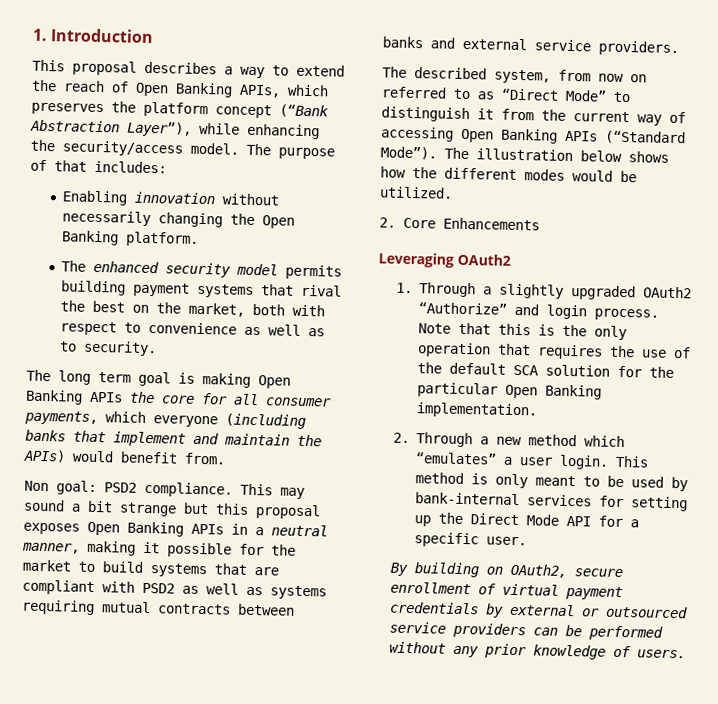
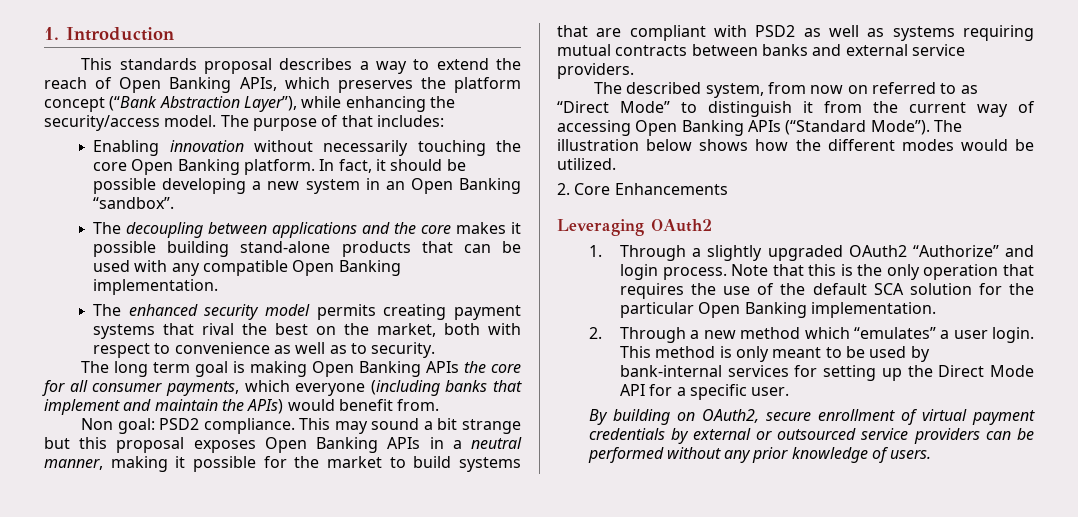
- This proposal describes a way to extend the reach of Open Banking APIs, which preserves the platform concept (“Bank Abstraction Layer”), while enhancing the security/access model.
+ This standards proposal describes a way to extend the reach of Open Banking APIs, which preserves the platform concept (“Bank Abstraction Layer”), while enhancing the security/access model.
- Enabling innovation without necessarily changing the Open Banking platform.
+ Enabling innovation without necessarily touching the core Open Banking platform. In fact, it should be possible developing a new system in an Open Banking “sandbox”.
+ The decoupling between applications and the core makes it possible building stand-alone products that can be used with any compatible Open Banking implementation.
- The enhanced security model permits building payment systems that rival the best on the market, both with respect to convenience as well as to security.
+ The enhanced security model permits creating payment systems that rival the best on the market, both with respect to convenience as well as to security.

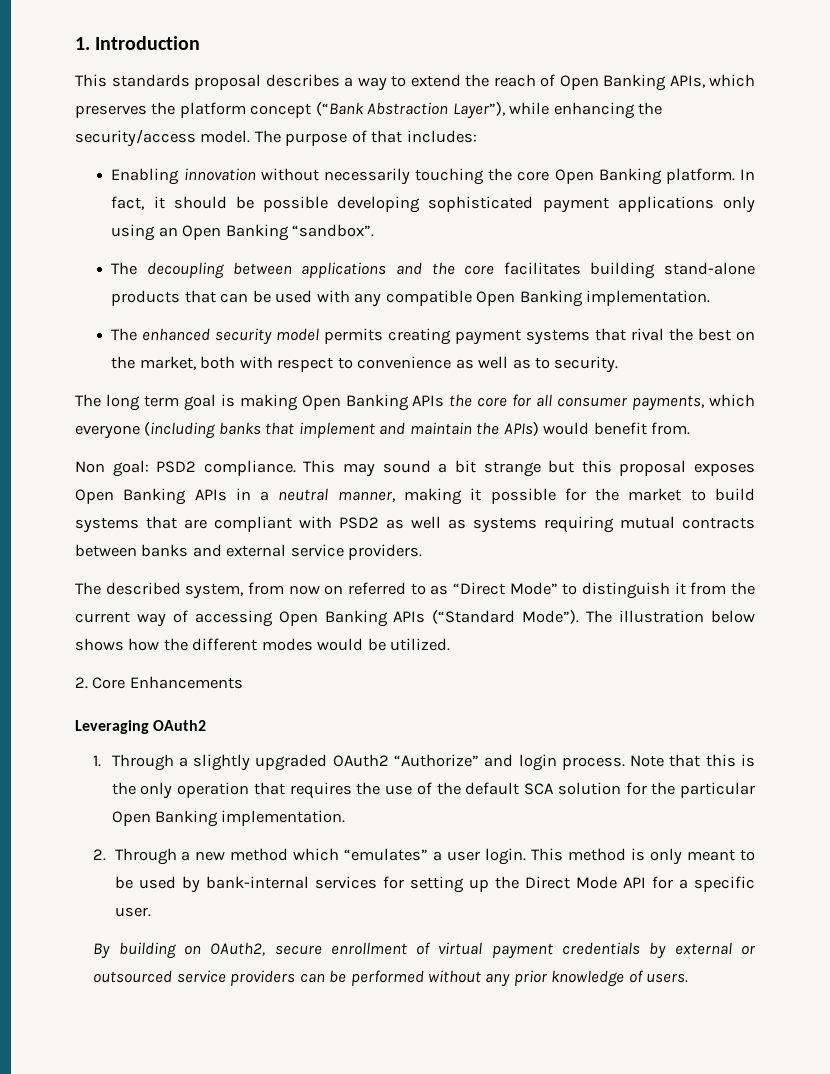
- In fact, it should be possible developing a new system in an Open Banking “sandbox”.
+ In fact, it should be possible developing sophisticated payment applications only using an Open Banking “sandbox”.
- The decoupling between applications and the core makes it possible building stand-alone products that can be used with any compatible Open Banking implementation.
+ The decoupling between applications and the core facilitates building stand-alone products that can be used with any compatible Open Banking implementation.

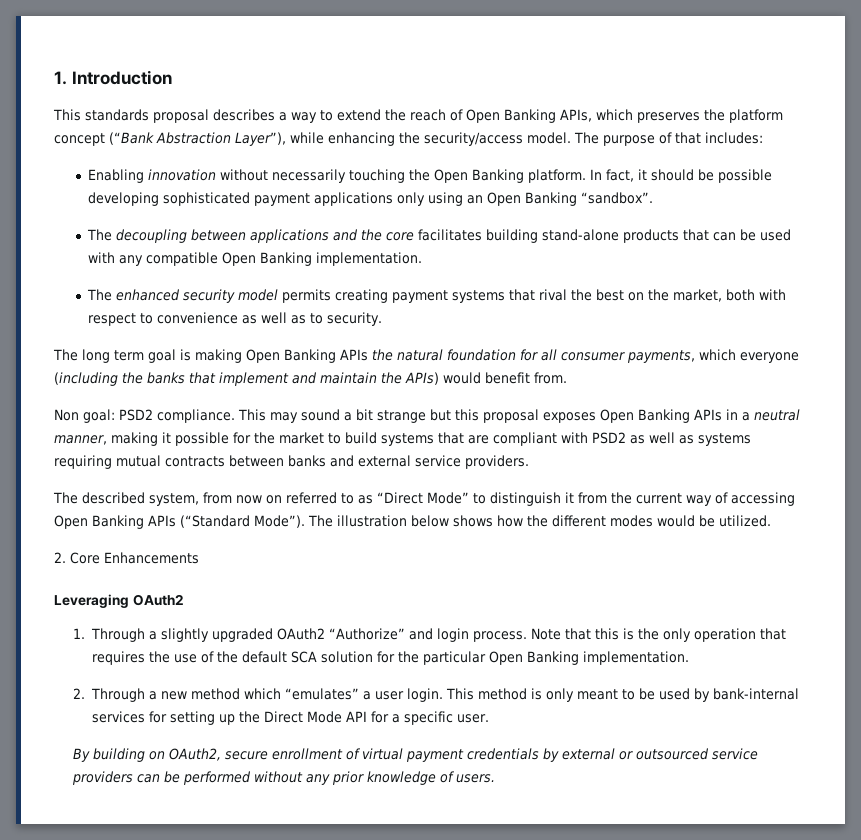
- Enabling innovation without necessarily touching the core Open Banking platform.
+ Enabling innovation without necessarily touching the Open Banking platform.
- The long term goal is making Open Banking APIs the core for all consumer payments, which everyone (including banks that implement and maintain the APIs) would benefit from.
+ The long term goal is making Open Banking APIs the natural foundation for all consumer payments, which everyone (including the banks that implement and maintain the APIs) would benefit from.

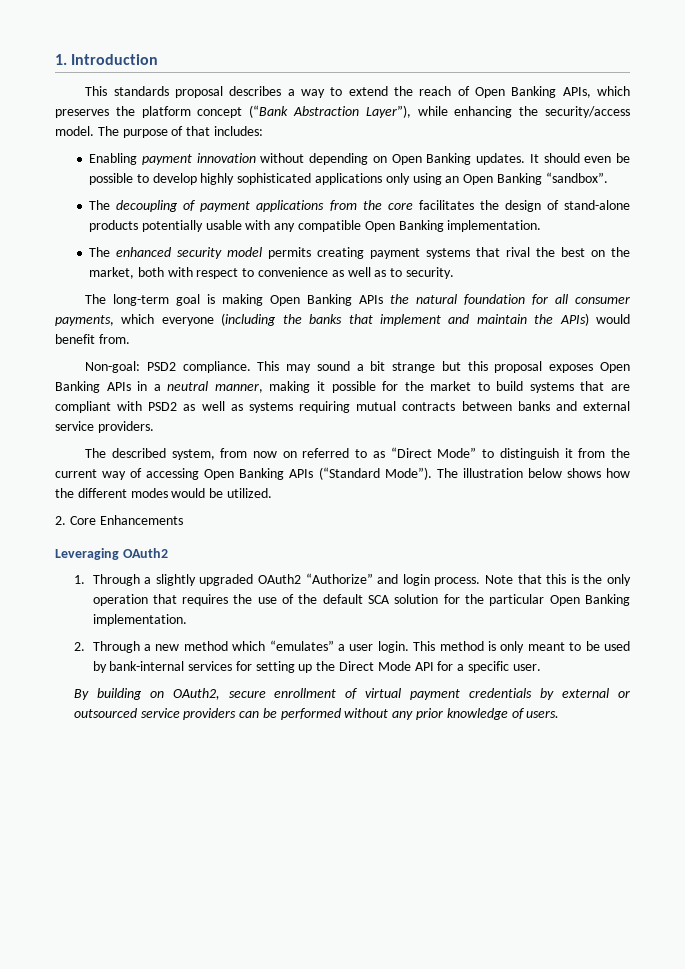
- Enabling innovation without necessarily touching the Open Banking platform. In fact, it should be possible developing sophisticated payment applications only using an Open Banking “sandbox”.
+ Enabling payment innovation without depending on Open Banking updates. It should even be possible to develop highly sophisticated applications only using an Open Banking “sandbox”.
- The decoupling between applications and the core facilitates building stand-alone products that can be used with any compatible Open Banking implementation.
+ The decoupling of payment applications from the core facilitates the design of stand-alone products potentially usable with any compatible Open Banking implementation.
- The long term goal is making Open Banking APIs the natural foundation for all consumer payments, which everyone (including the banks that implement and maintain the APIs) would benefit from.
+ The long-term goal is making Open Banking APIs the natural foundation for all consumer payments, which everyone (including the banks that implement and maintain the APIs) would benefit from.
- Non goal: PSD2 compliance.
+ Non-goal: PSD2 compliance.

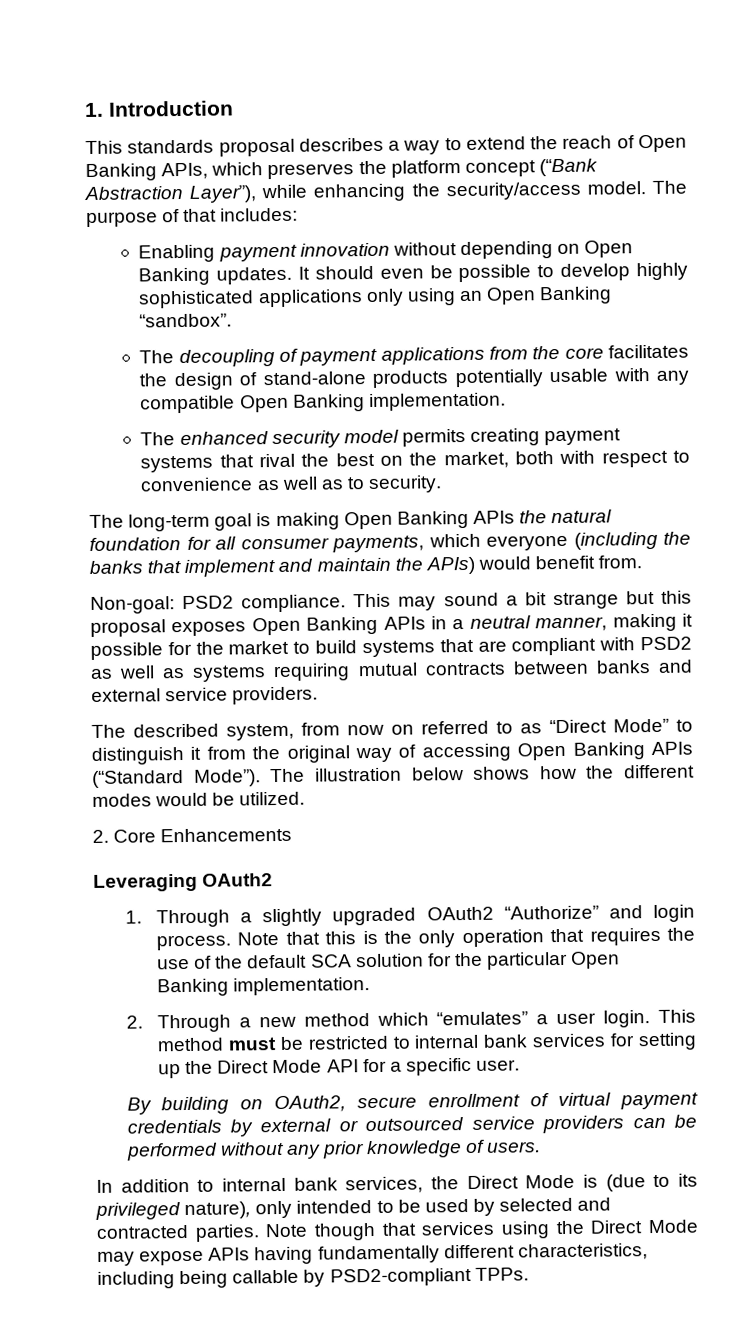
- The described system, from now on referred to as “Direct Mode” to distinguish it from the current way of accessing Open Banking APIs (“Standard Mode”).
+ The described system, from now on referred to as “Direct Mode” to distinguish it from the original way of accessing Open Banking APIs (“Standard Mode”).
- This method is only meant to be used by bank-internal services for setting up the Direct Mode API for a specific user.
+ This method must be restricted to internal bank services for setting up the Direct Mode API for a specific user.
+ In addition to internal bank services, the Direct Mode is (due to its privileged nature), only intended to be used by selected and contracted parties. Note though that services using the Direct Mode may expose APIs having fundamentally different characteristics, including being callable by PSD2-compliant TPPs.

